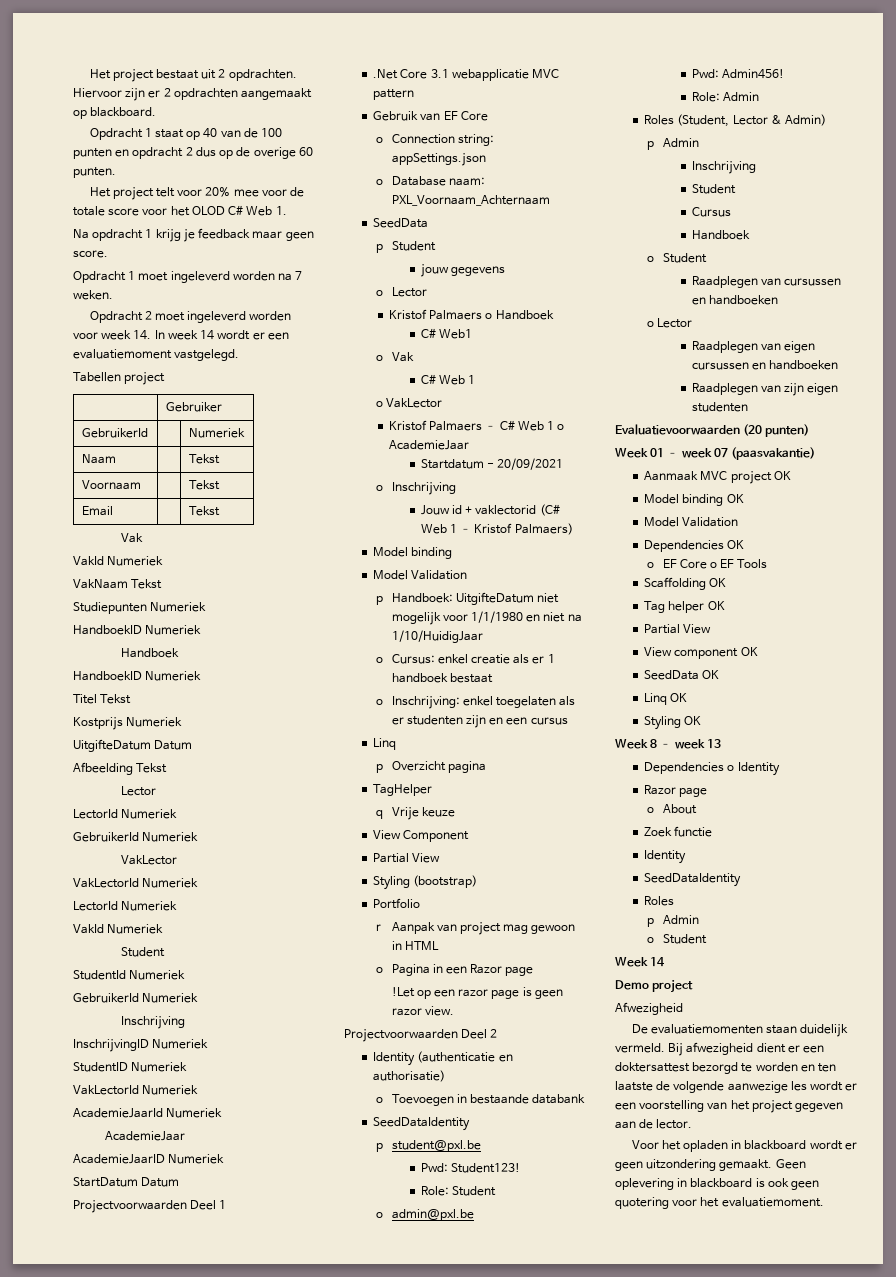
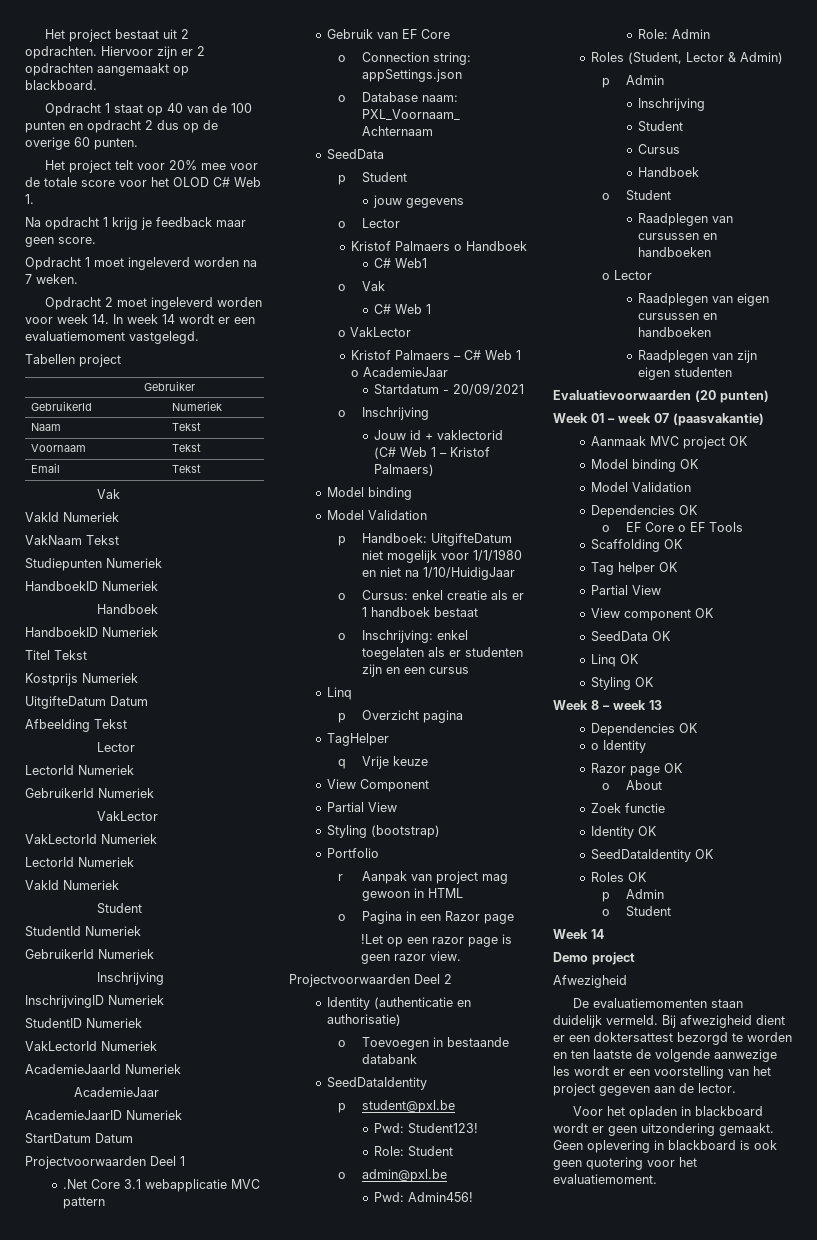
  Week 8 – week 13
- Dependencies o Identity
- Razor page
+ Dependencies OK
+ o Identity
+ Razor page OK
  Zoek functie
- Identity
- SeedDataIdentity
- Roles
+ Identity OK
+ SeedDataIdentity OK
+ Roles OK

